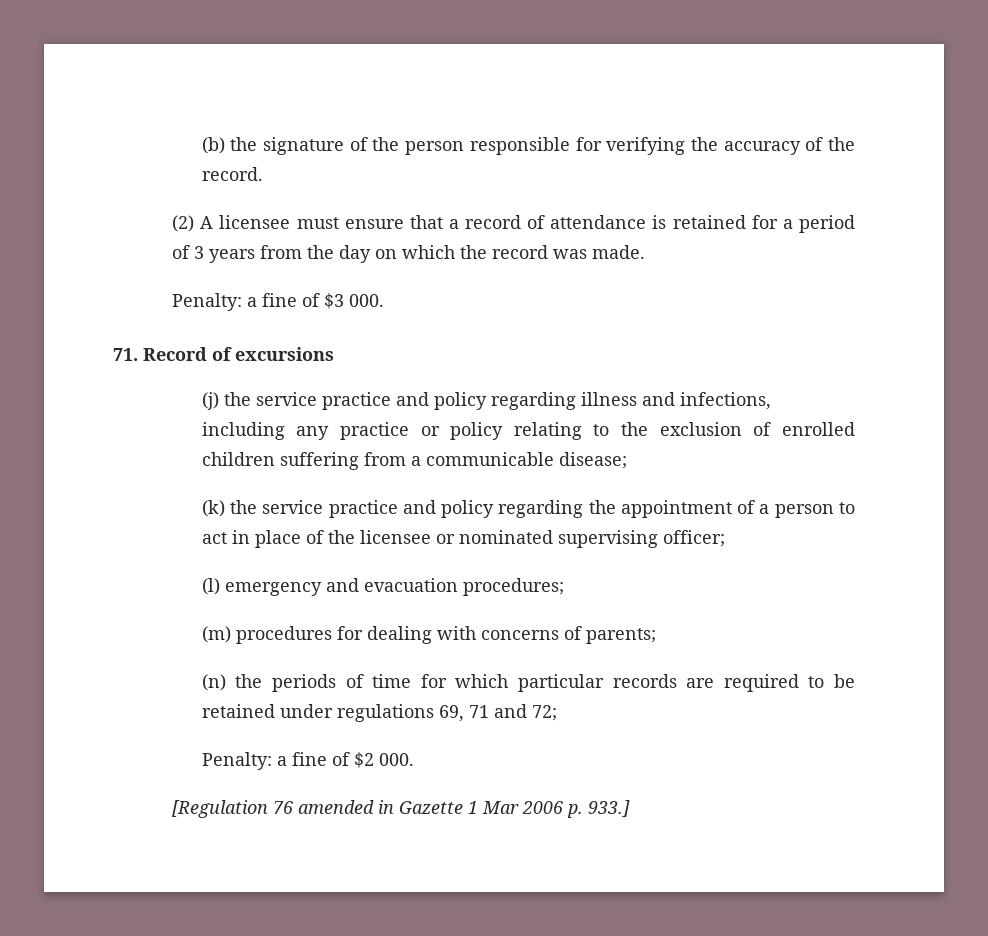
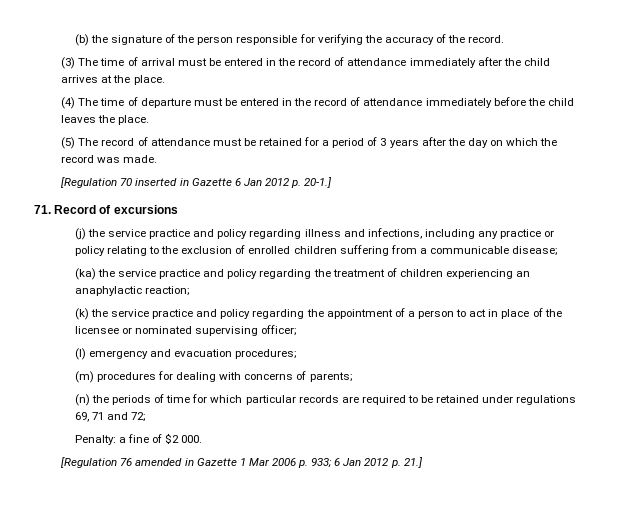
- (2) A licensee must ensure that a record of attendance is retained for a period of 3 years from the day on which the record was made.
+ (3) The time of arrival must be entered in the record of attendance immediately after the child arrives at the place.
+ (4) The time of departure must be entered in the record of attendance immediately before the child leaves the place.
+ (5) The record of attendance must be retained for a period of 3 years after the day on which the record was made.
- Penalty: a fine of $3 000.
+ [Regulation 70 inserted in Gazette 6 Jan 2012 p. 20-1.]
+ (ka) the service practice and policy regarding the treatment of children experiencing an anaphylactic reaction;
- [Regulation 76 amended in Gazette 1 Mar 2006 p. 933.]
+ [Regulation 76 amended in Gazette 1 Mar 2006 p. 933; 6 Jan 2012 p. 21.]

